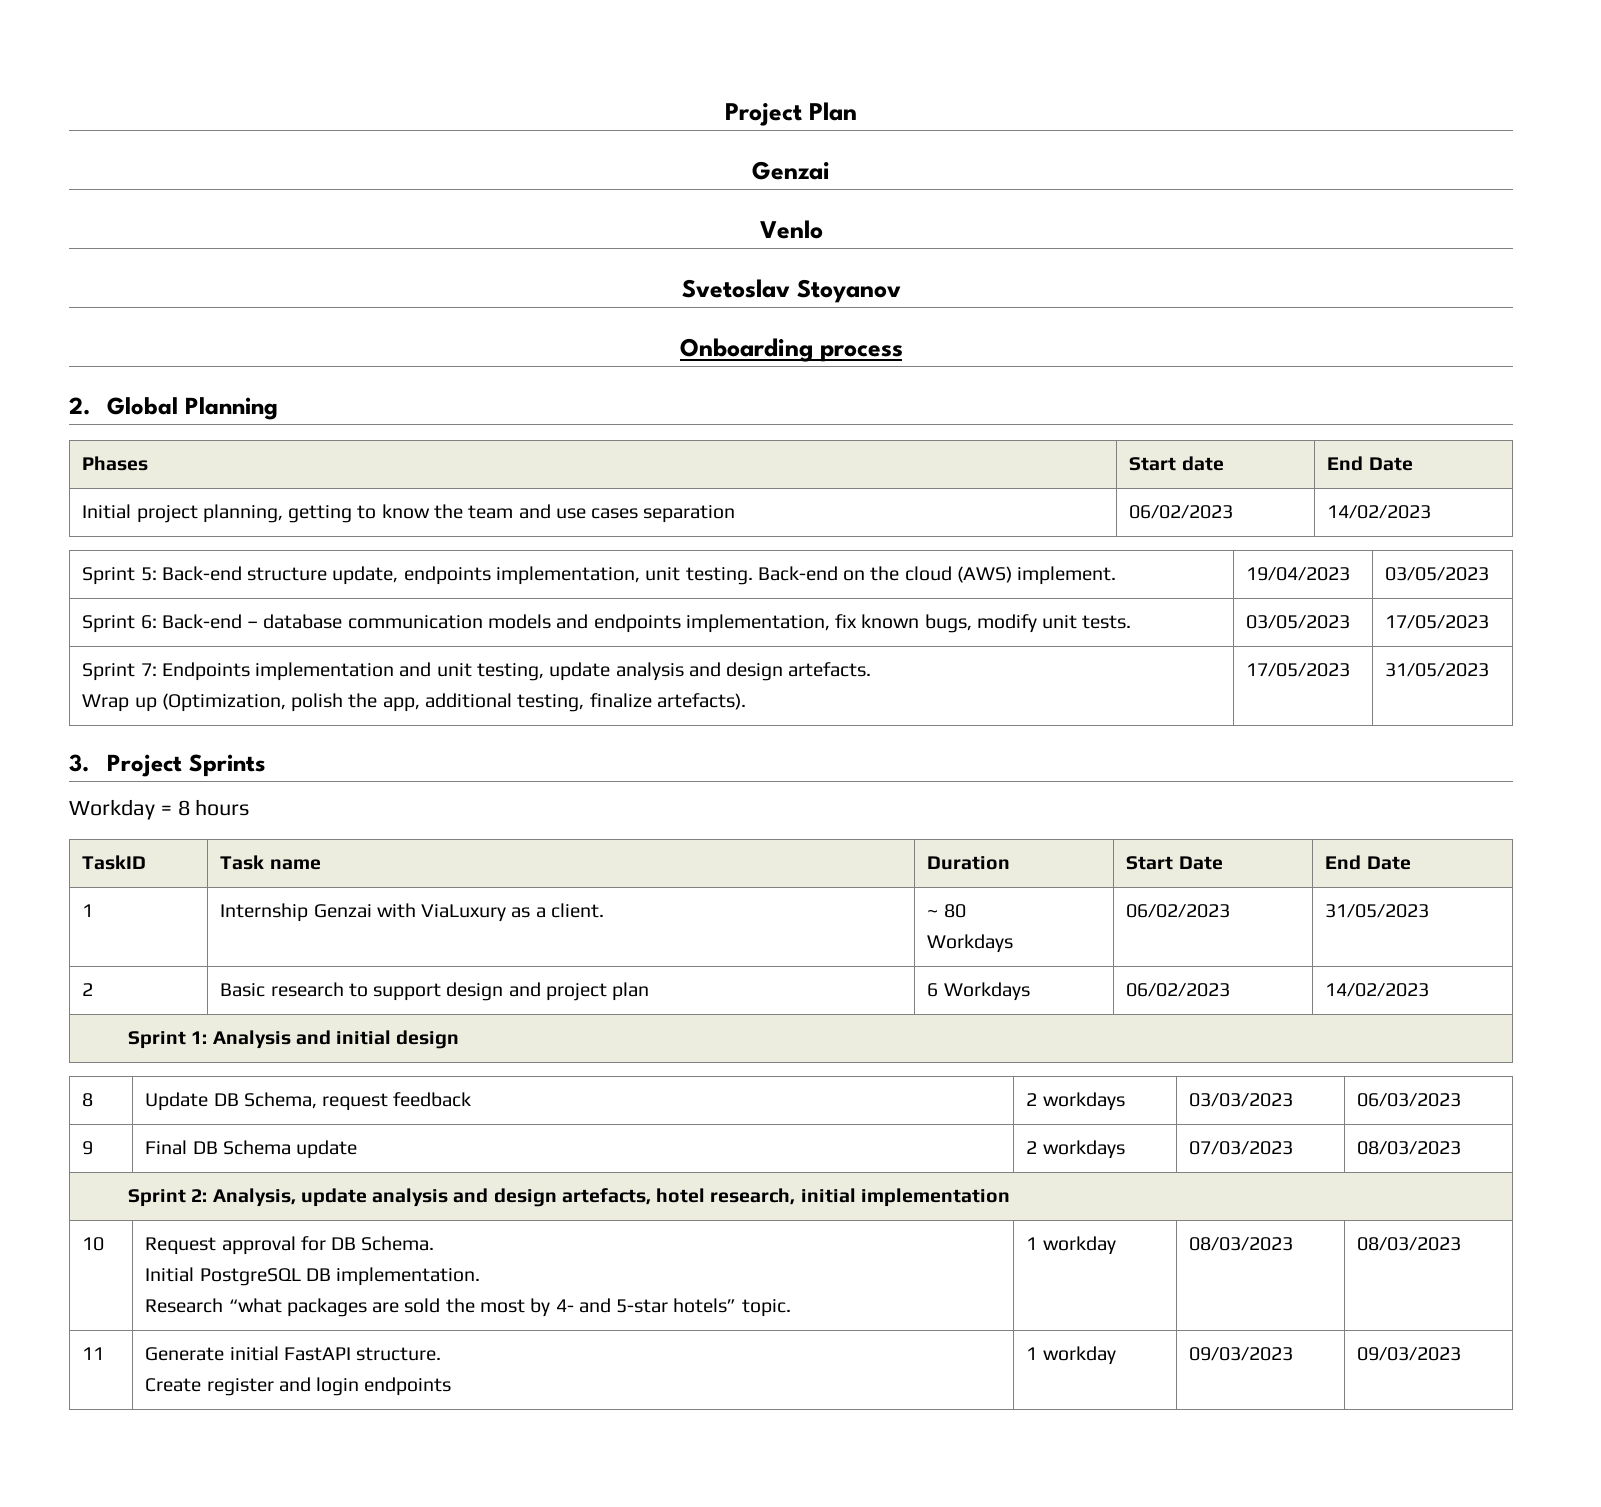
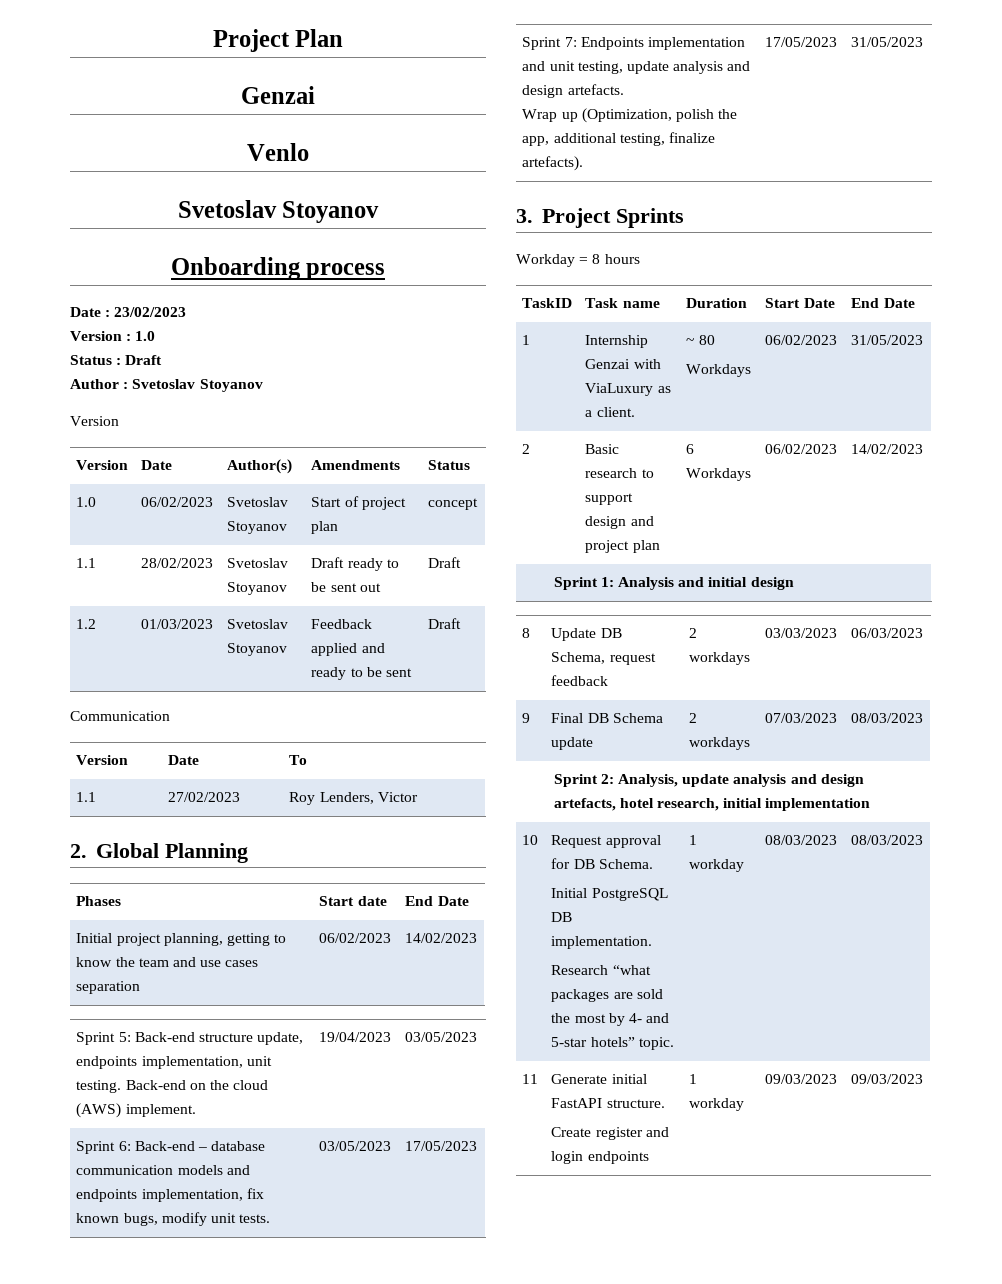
+ Date : 23/02/2023
+ Version : 1.0
+ Status : Draft
+ Author : Svetoslav Stoyanov
+ Version
+ Version | Date | Author(s) | Amendments | Status
+ 1.0 | 06/02/2023 | Svetoslav Stoyanov | Start of project plan | concept
+ 1.1 | 28/02/2023 | Svetoslav Stoyanov | Draft ready to be sent out | Draft
+ 1.2 | 01/03/2023 | Svetoslav Stoyanov | Feedback applied and ready to be sent | Draft
+ Communication
+ Version | Date | To
+ 1.1 | 27/02/2023 | Roy Lenders, Victor

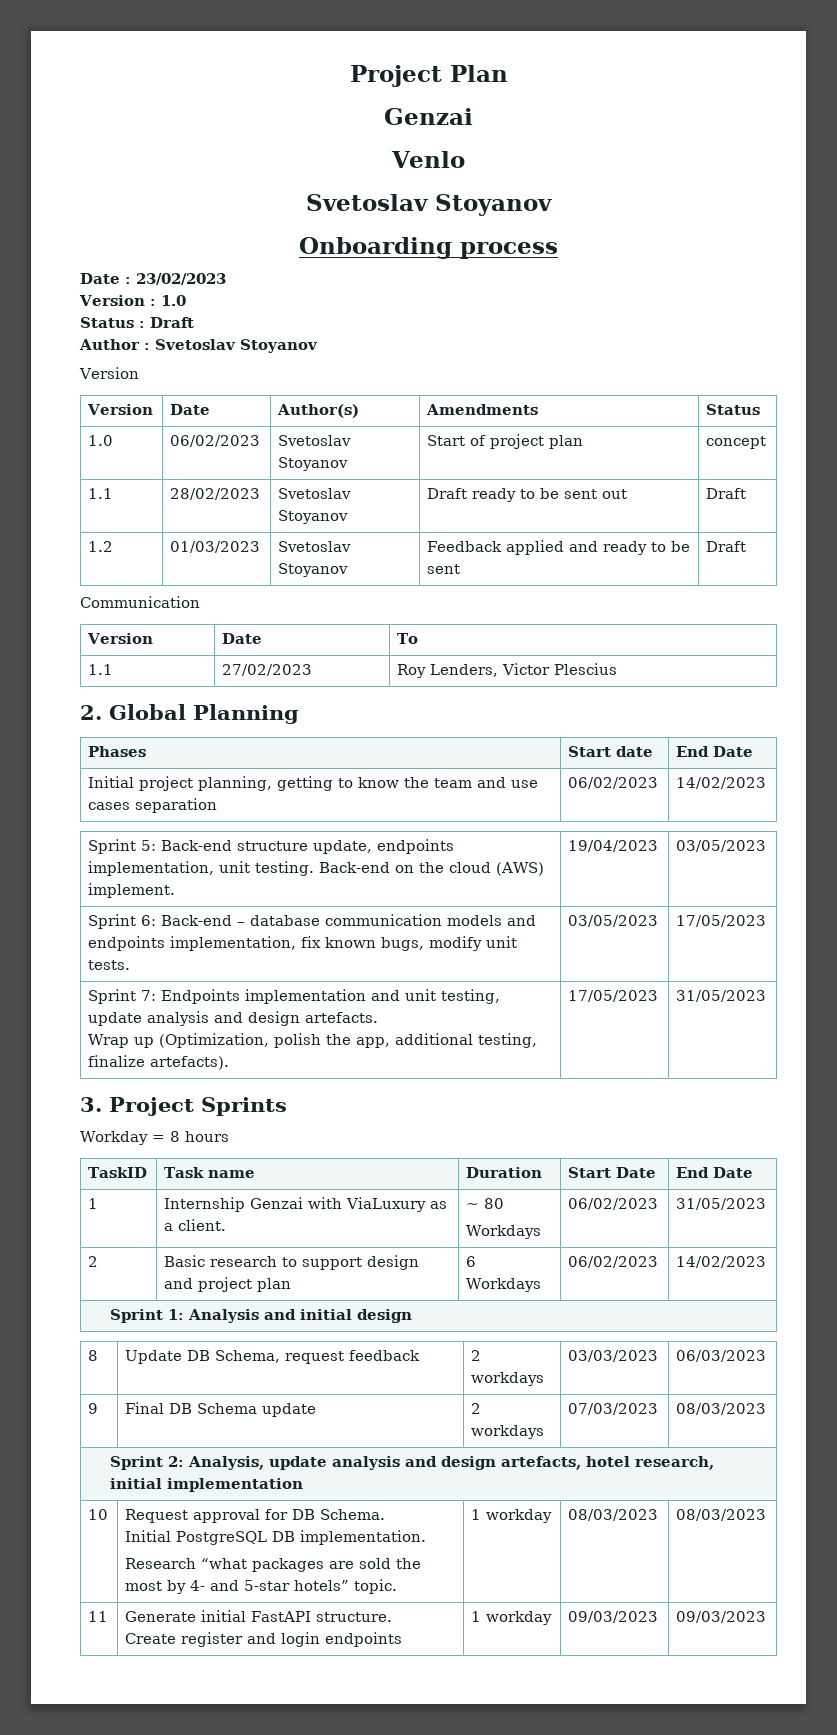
- 1.1 | 27/02/2023 | Roy Lenders, Victor
+ 1.1 | 27/02/2023 | Roy Lenders, Victor Plescius

